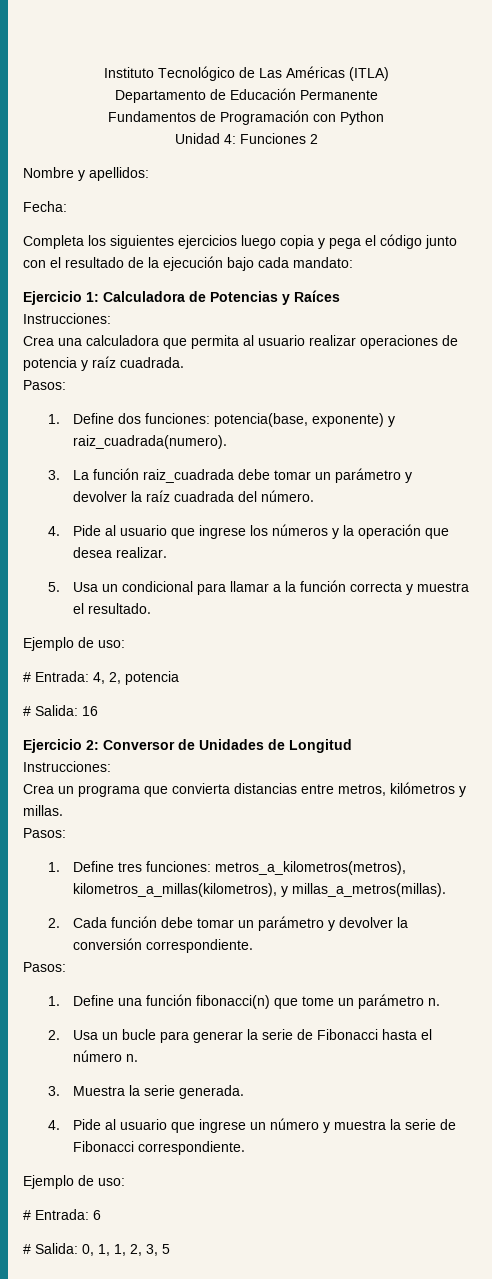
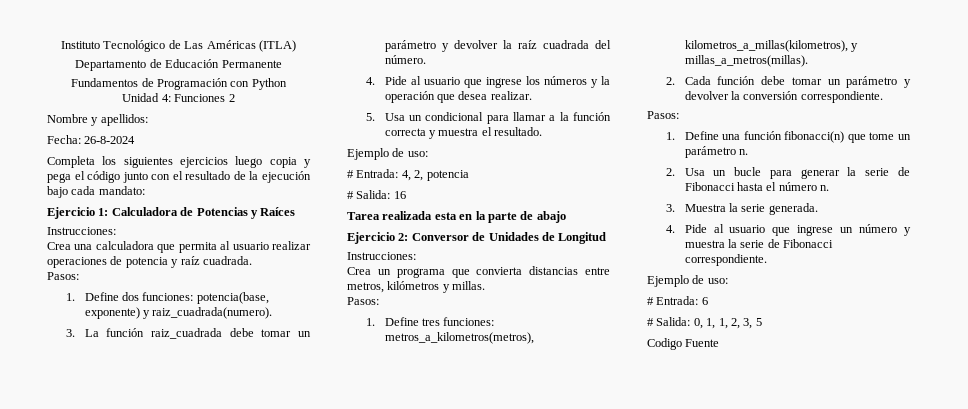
- Fecha:
+ Fecha: 26-8-2024
+ Tarea realizada esta en la parte de abajo
+ Codigo Fuente

